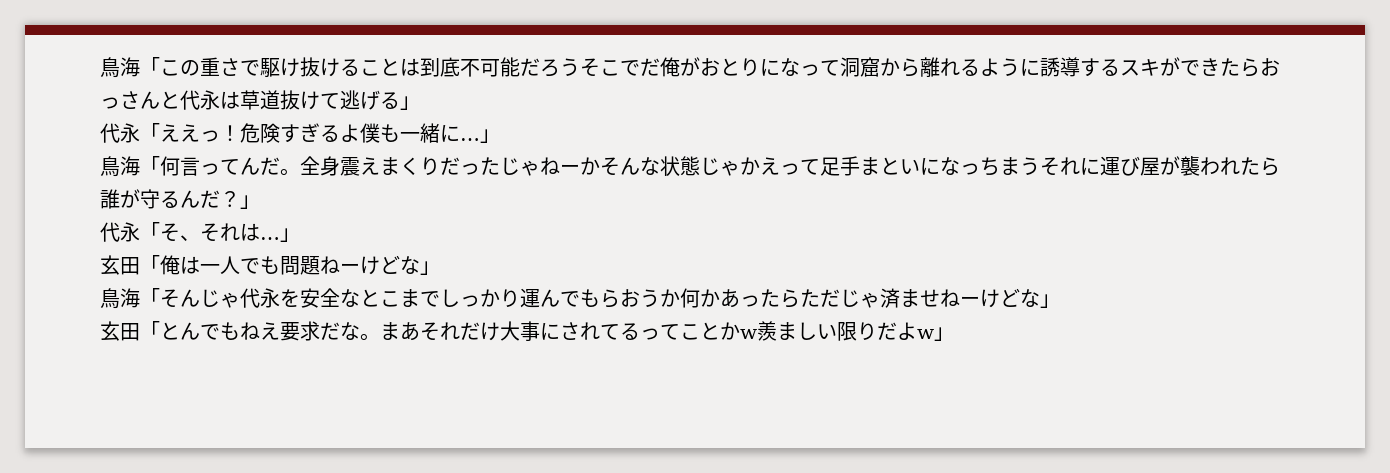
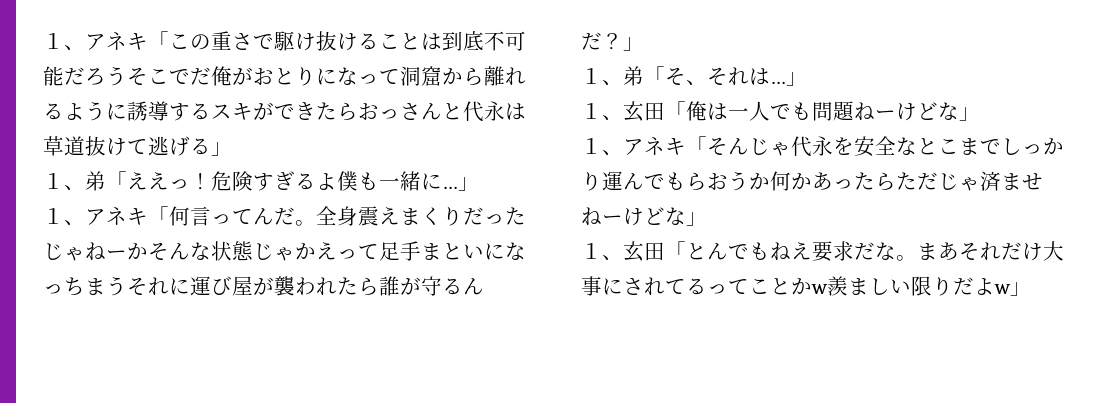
- 鳥海「この重さで駆け抜けることは到底不可能だろうそこでだ俺がおとりになって洞窟から離れるように誘導するスキができたらおっさんと代永は草道抜けて逃げる」
+ １、アネキ「この重さで駆け抜けることは到底不可能だろうそこでだ俺がおとりになって洞窟から離れるように誘導するスキができたらおっさんと代永は草道抜けて逃げる」
- 代永「ええっ！
+ １、弟「ええっ！
- 鳥海「何言ってんだ。
+ １、アネキ「何言ってんだ。
- 代永「そ、それは…」
+ １、弟「そ、それは…」
- 玄田「俺は一人でも問題ねーけどな」
+ １、玄田「俺は一人でも問題ねーけどな」
- 鳥海「そんじゃ代永を安全なとこまでしっかり運んでもらおうか何かあったらただじゃ済ませねーけどな」
+ １、アネキ「そんじゃ代永を安全なとこまでしっかり運んでもらおうか何かあったらただじゃ済ませねーけどな」
- 玄田「とんでもねえ要求だな。
+ １、玄田「とんでもねえ要求だな。

